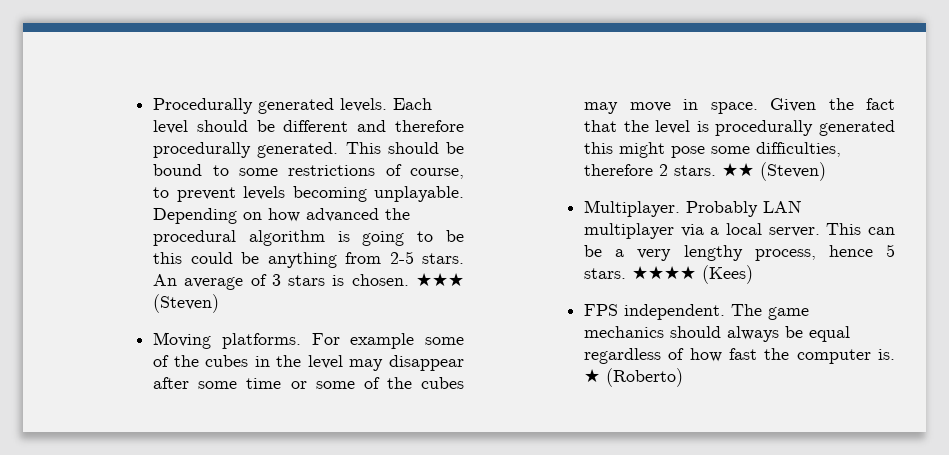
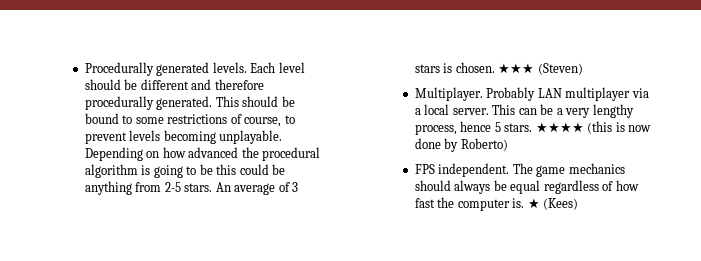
- Moving platforms. For example some of the cubes in the level may disappear after some time or some of the cubes may move in space. Given the fact that the level is procedurally generated this might pose some difficulties, therefore 2 stars. ★★ (Steven)
- ★★★★ (Kees)
+ ★★★★ (this is now done by Roberto)
- ★ (Roberto)
+ ★ (Kees)

